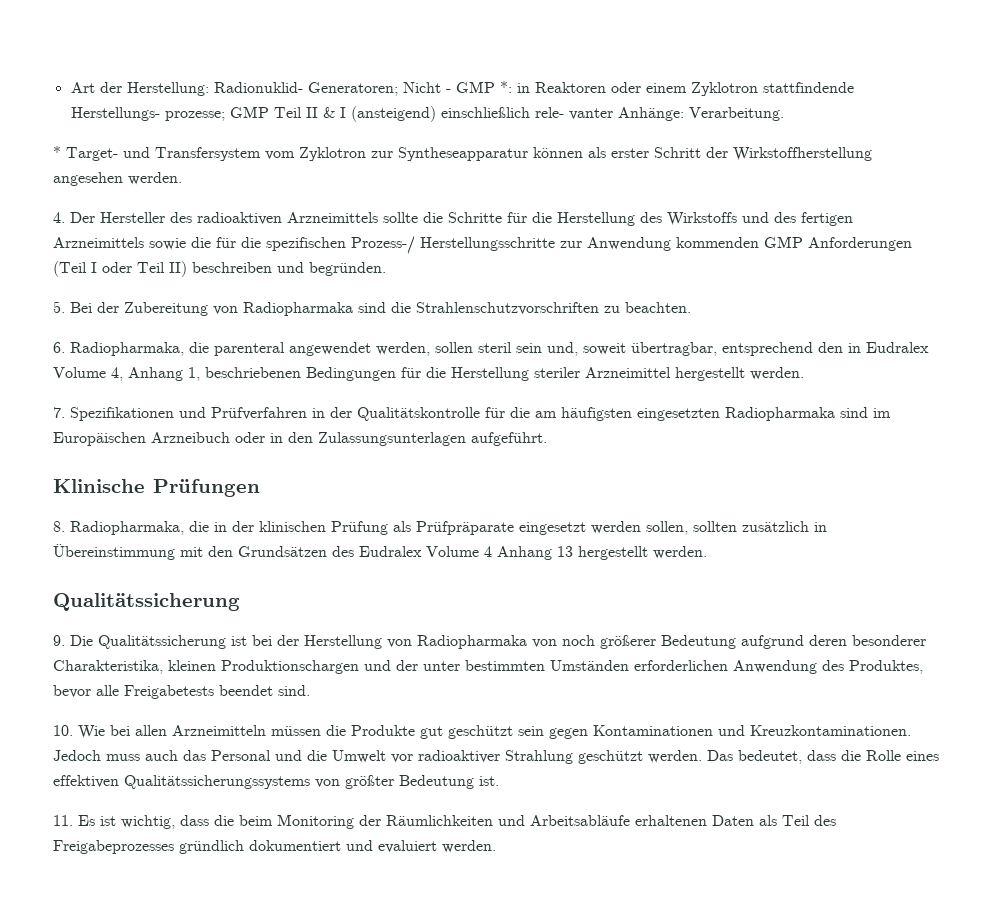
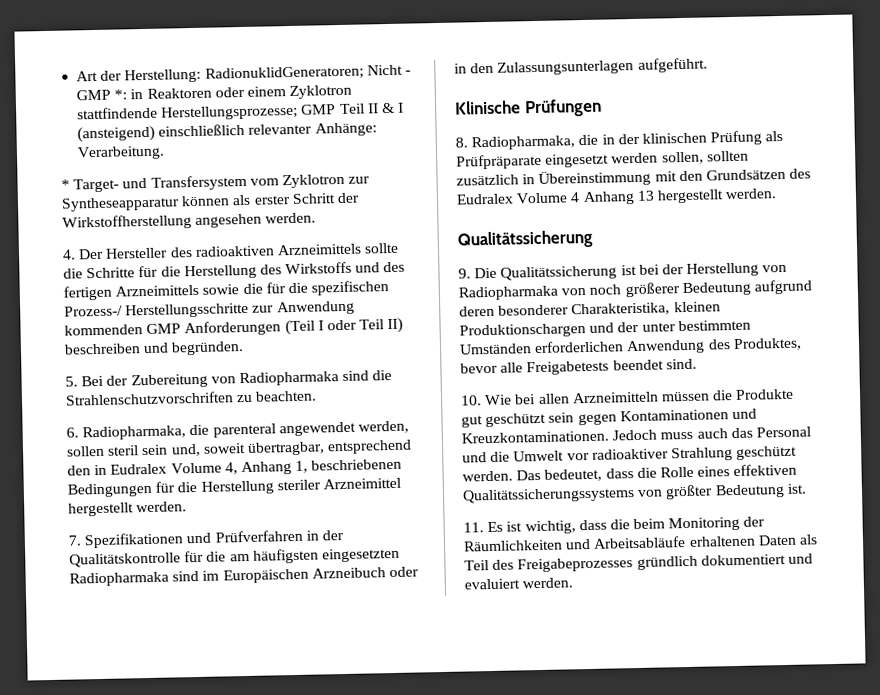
- Art der Herstellung: Radionuklid- Generatoren; Nicht - GMP *: in Reaktoren oder einem Zyklotron stattfindende Herstellungs- prozesse; GMP Teil II & I (ansteigend) einschließlich rele- vanter Anhänge: Verarbeitung.
+ Art der Herstellung: RadionuklidGeneratoren; Nicht - GMP *: in Reaktoren oder einem Zyklotron stattfindende Herstellungsprozesse; GMP Teil II & I (ansteigend) einschließlich relevanter Anhänge: Verarbeitung.

